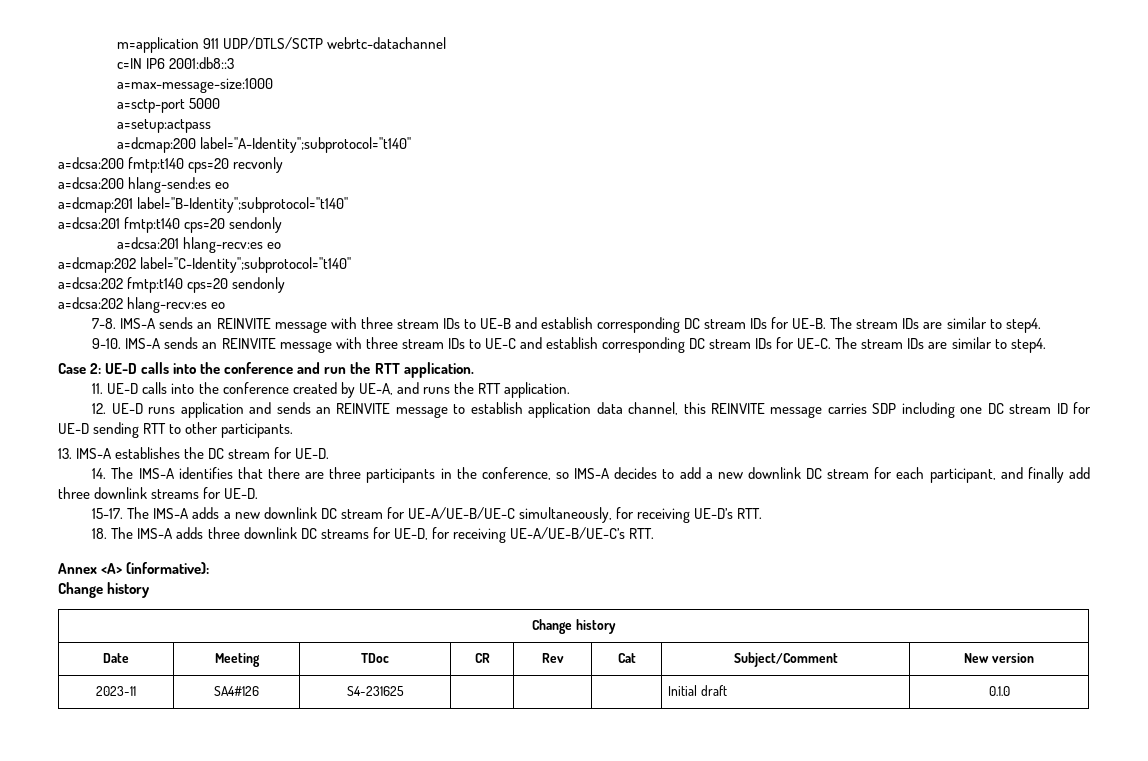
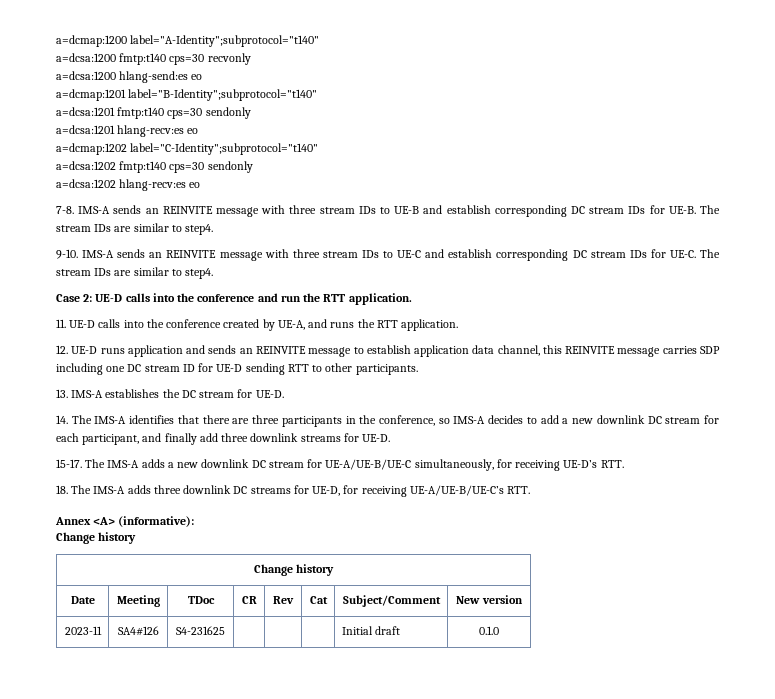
- m=application 911 UDP/DTLS/SCTP webrtc-datachannel
- c=IN IP6 2001:db8::3
- a=max-message-size:1000
- a=sctp-port 5000
- a=setup:actpass
- a=dcmap:200 label="A-Identity";subprotocol="t140"
- a=dcsa:200 fmtp:t140 cps=20 recvonly
+ a=dcmap:1200 label="A-Identity";subprotocol="t140"
+ a=dcsa:1200 fmtp:t140 cps=30 recvonly
- a=dcsa:200 hlang-send:es eo
+ a=dcsa:1200 hlang-send:es eo
- a=dcmap:201 label="B-Identity";subprotocol="t140"
+ a=dcmap:1201 label="B-Identity";subprotocol="t140"
- a=dcsa:201 fmtp:t140 cps=20 sendonly
- a=dcsa:201 hlang-recv:es eo
- a=dcmap:202 label="C-Identity";subprotocol="t140"
+ a=dcsa:1201 fmtp:t140 cps=30 sendonly
+ a=dcsa:1201 hlang-recv:es eo
+ a=dcmap:1202 label="C-Identity";subprotocol="t140"
- a=dcsa:202 fmtp:t140 cps=20 sendonly
- a=dcsa:202 hlang-recv:es eo
+ a=dcsa:1202 fmtp:t140 cps=30 sendonly
+ a=dcsa:1202 hlang-recv:es eo

